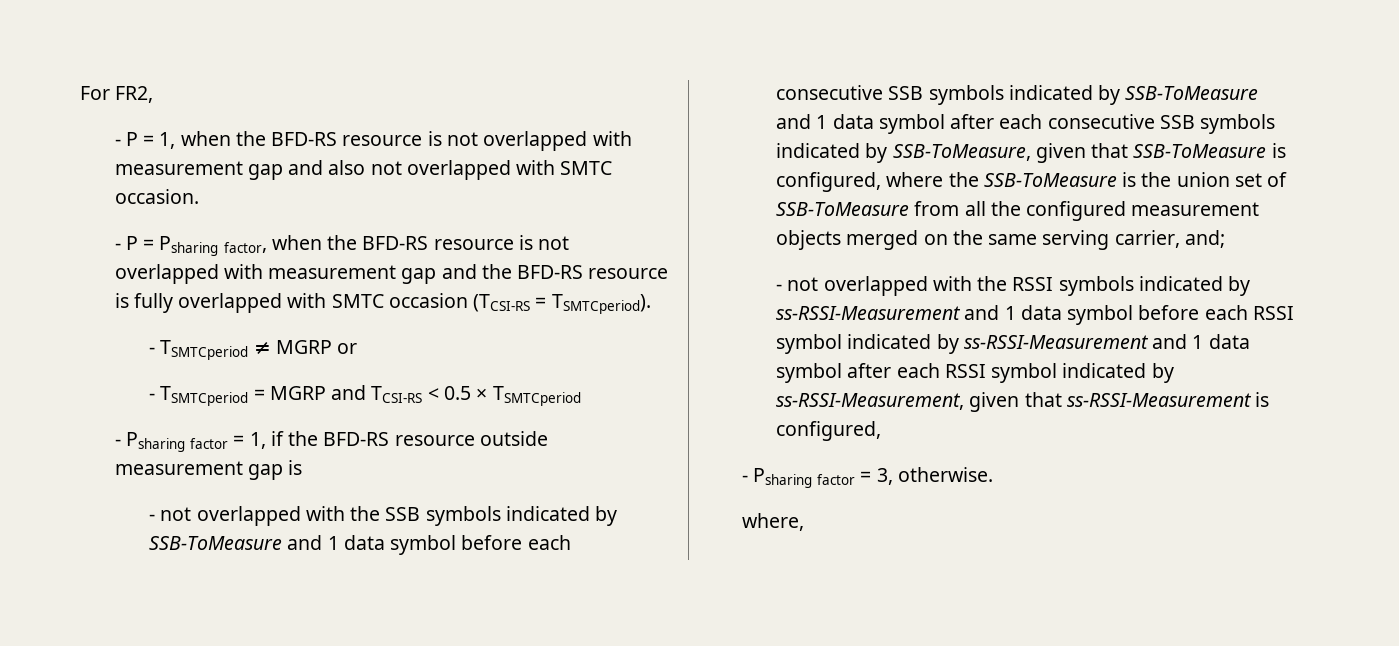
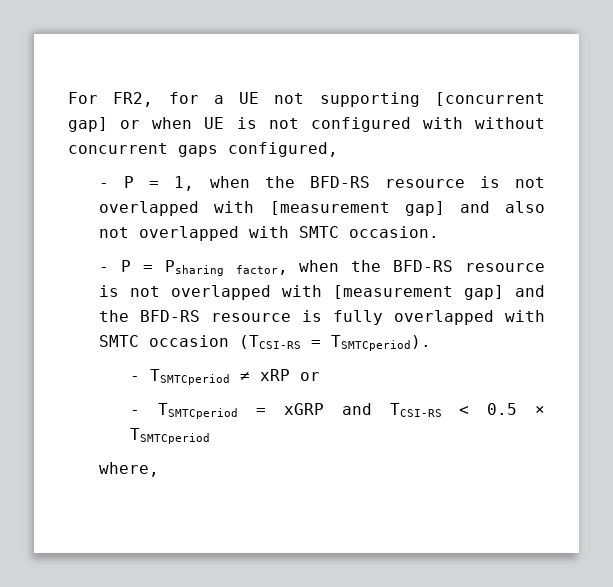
- For FR2,
+ For FR2, for a UE not supporting [concurrent gap] or when UE is not configured with without concurrent gaps configured,
- - P = 1, when the BFD-RS resource is not overlapped with measurement gap and also not overlapped with SMTC occasion.
+ - P = 1, when the BFD-RS resource is not overlapped with [measurement gap] and also not overlapped with SMTC occasion.
- - P = Psharing factor, when the BFD-RS resource is not overlapped with measurement gap and the BFD-RS resource is fully overlapped with SMTC occasion (TCSI-RS = TSMTCperiod).
+ - P = Psharing factor, when the BFD-RS resource is not overlapped with [measurement gap] and the BFD-RS resource is fully overlapped with SMTC occasion (TCSI-RS = TSMTCperiod).
- - TSMTCperiod ≠ MGRP or
+ - TSMTCperiod ≠ xRP or
- - TSMTCperiod = MGRP and TCSI-RS < 0.5 × TSMTCperiod
+ - TSMTCperiod = xGRP and TCSI-RS < 0.5 × TSMTCperiod
- - Psharing factor = 1, if the BFD-RS resource outside measurement gap is
- - not overlapped with the SSB symbols indicated by SSB-ToMeasure and 1 data symbol before each consecutive SSB symbols indicated by SSB-ToMeasure and 1 data symbol after each consecutive SSB symbols indicated by SSB-ToMeasure, given that SSB-ToMeasure is configured, where the SSB-ToMeasure is the union set of SSB-ToMeasure from all the configured measurement objects merged on the same serving carrier, and;
- - not overlapped with the RSSI symbols indicated by ss-RSSI-Measurement and 1 data symbol before each RSSI symbol indicated by ss-RSSI-Measurement and 1 data symbol after each RSSI symbol indicated by ss-RSSI-Measurement, given that ss-RSSI-Measurement is configured,
- - Psharing factor = 3, otherwise.

